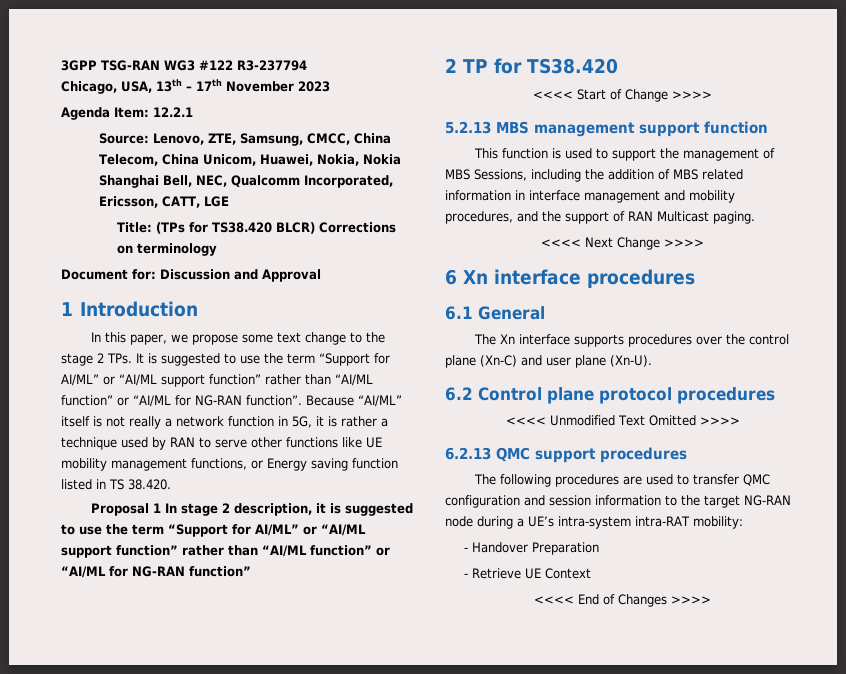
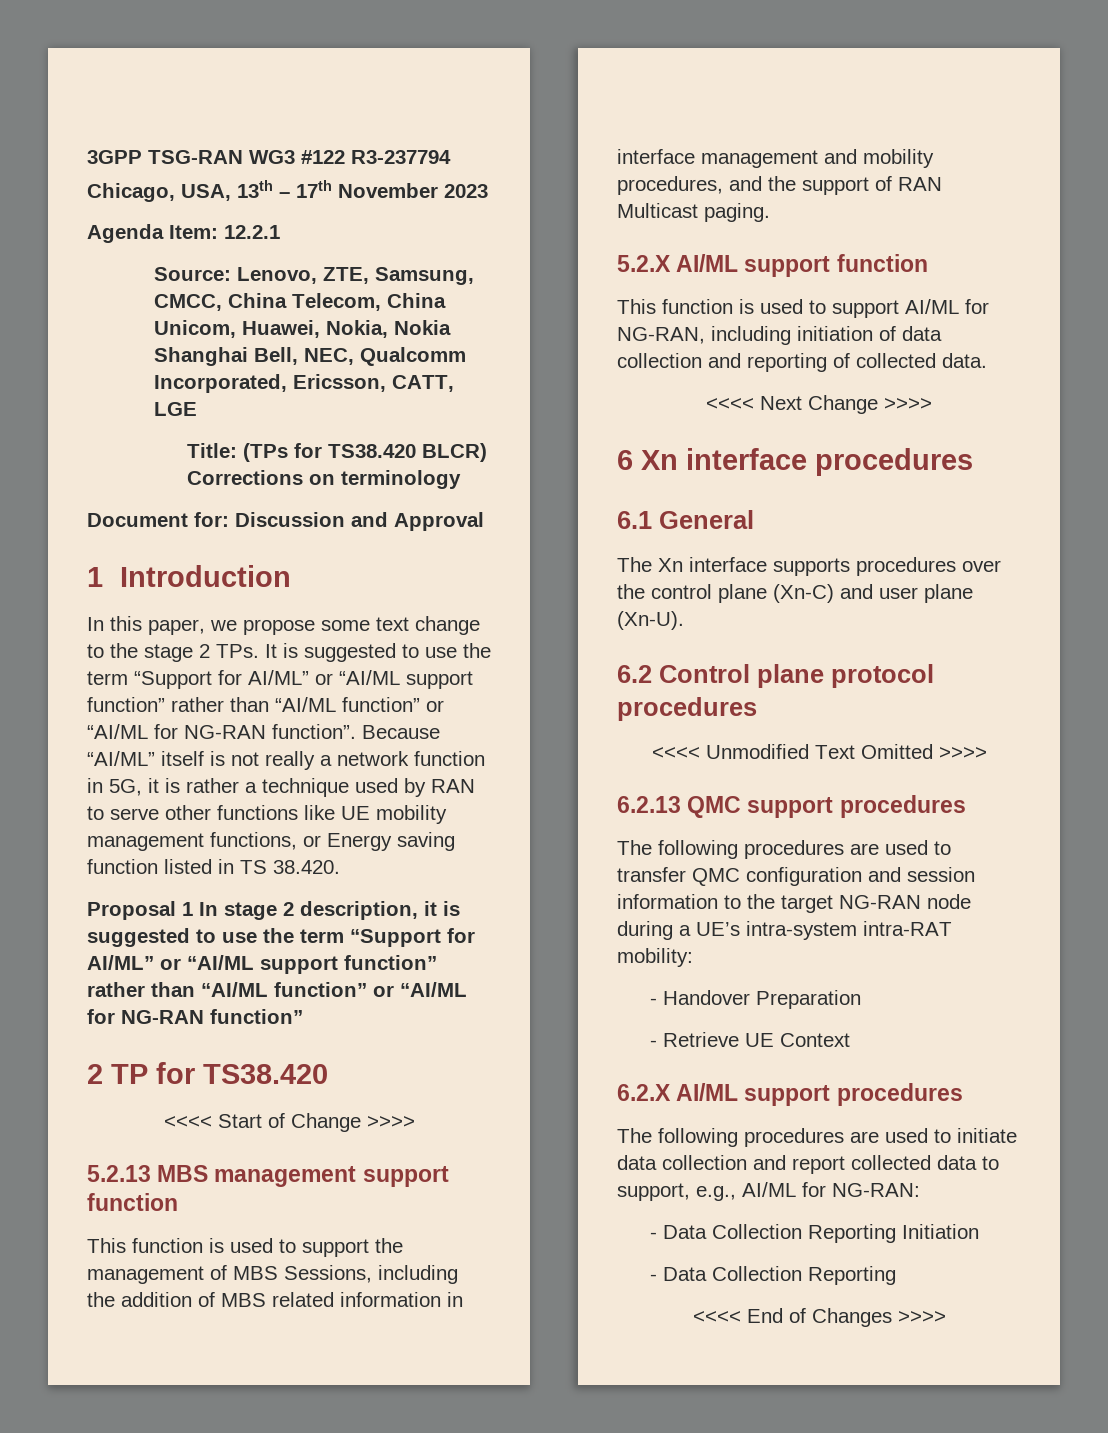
+ 5.2.X AI/ML support function
+ This function is used to support AI/ML for NG-RAN, including initiation of data collection and reporting of collected data.
+ 6.2.X AI/ML support procedures
+ The following procedures are used to initiate data collection and report collected data to support, e.g., AI/ML for NG-RAN:
+ - Data Collection Reporting Initiation
+ - Data Collection Reporting

